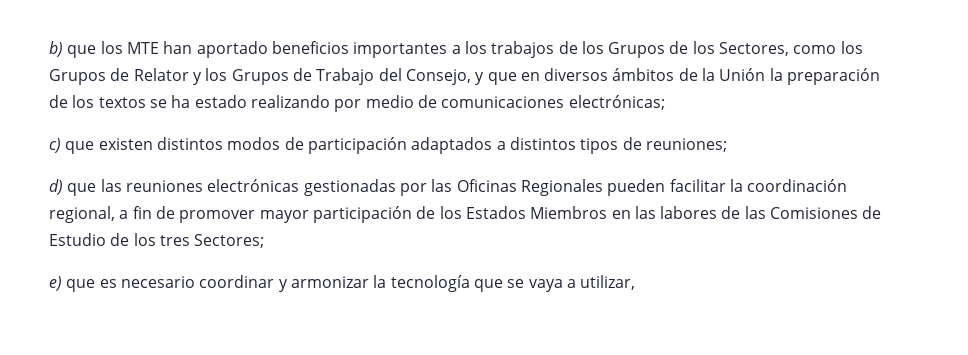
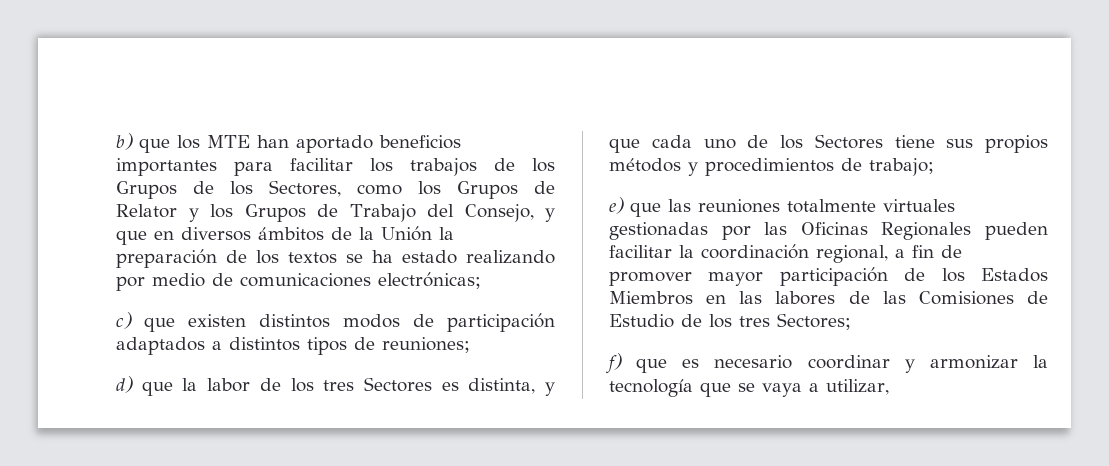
- b) que los MTE han aportado beneficios importantes a los trabajos de los Grupos de los Sectores, como los Grupos de Relator y los Grupos de Trabajo del Consejo, y que en diversos ámbitos de la Unión la preparación de los textos se ha estado realizando por medio de comunicaciones electrónicas;
+ b) que los MTE han aportado beneficios importantes para facilitar los trabajos de los Grupos de los Sectores, como los Grupos de Relator y los Grupos de Trabajo del Consejo, y que en diversos ámbitos de la Unión la preparación de los textos se ha estado realizando por medio de comunicaciones electrónicas;
- d) que las reuniones electrónicas gestionadas por las Oficinas Regionales pueden facilitar la coordinación regional, a fin de promover mayor participación de los Estados Miembros en las labores de las Comisiones de Estudio de los tres Sectores;
+ d) que la labor de los tres Sectores es distinta, y que cada uno de los Sectores tiene sus propios métodos y procedimientos de trabajo;
+ e) que las reuniones totalmente virtuales gestionadas por las Oficinas Regionales pueden facilitar la coordinación regional, a fin de promover mayor participación de los Estados Miembros en las labores de las Comisiones de Estudio de los tres Sectores;
- e) que es necesario coordinar y armonizar la tecnología que se vaya a utilizar,
+ f) que es necesario coordinar y armonizar la tecnología que se vaya a utilizar,

